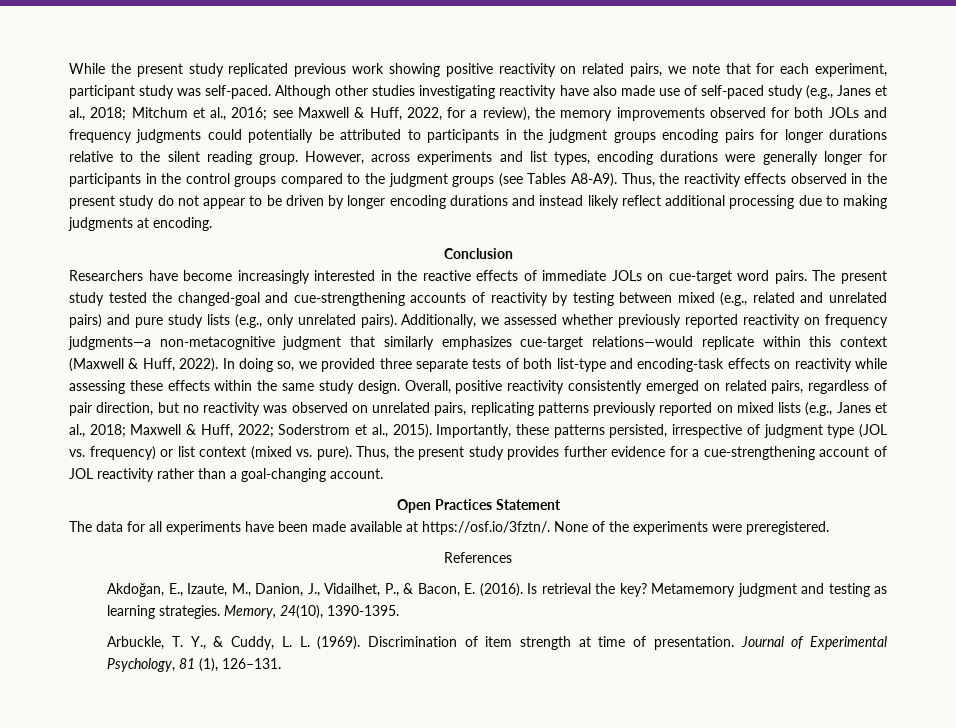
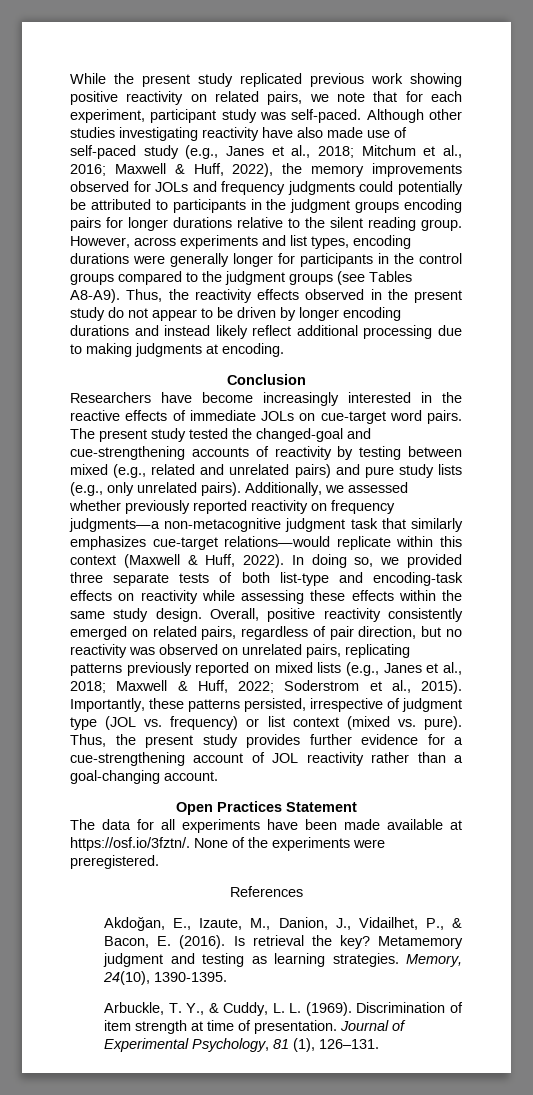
- Although other studies investigating reactivity have also made use of self-paced study (e.g., Janes et al., 2018; Mitchum et al., 2016; see Maxwell & Huff, 2022, for a review), the memory improvements observed for both JOLs and frequency judgments could potentially be attributed to participants in the judgment groups encoding pairs for longer durations relative to the silent reading group.
+ Although other studies investigating reactivity have also made use of self-paced study (e.g., Janes et al., 2018; Mitchum et al., 2016; Maxwell & Huff, 2022), the memory improvements observed for JOLs and frequency judgments could potentially be attributed to participants in the judgment groups encoding pairs for longer durations relative to the silent reading group.
- Additionally, we assessed whether previously reported reactivity on frequency judgments—a non-metacognitive judgment that similarly emphasizes cue-target relations—would replicate within this context (Maxwell & Huff, 2022).
+ Additionally, we assessed whether previously reported reactivity on frequency judgments—a non-metacognitive judgment task that similarly emphasizes cue-target relations—would replicate within this context (Maxwell & Huff, 2022).

